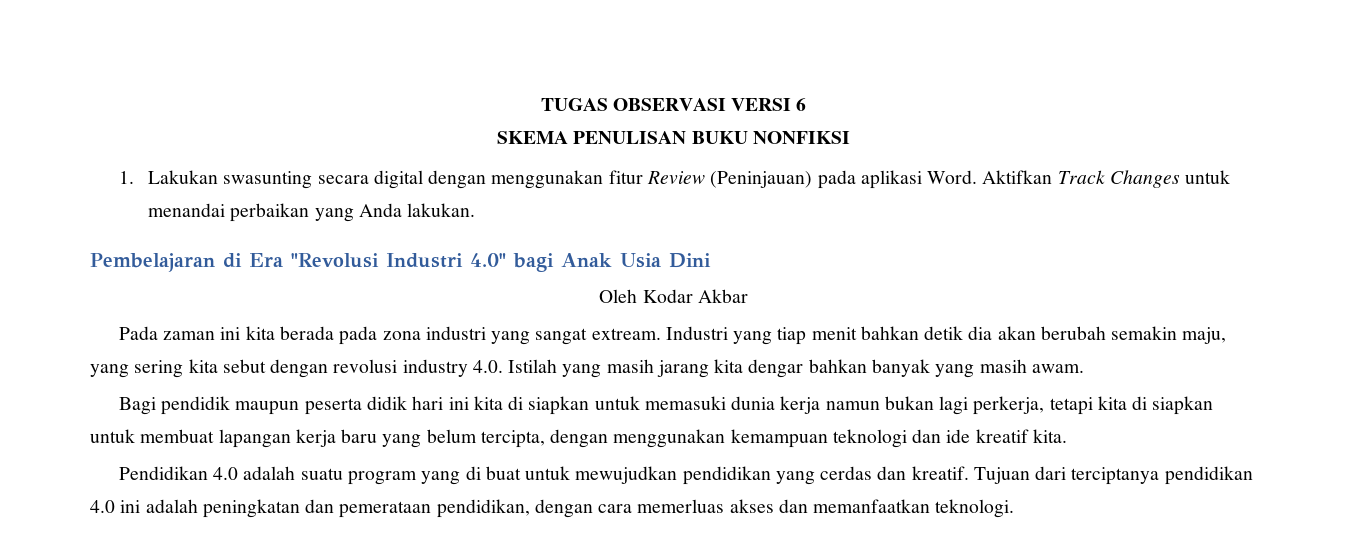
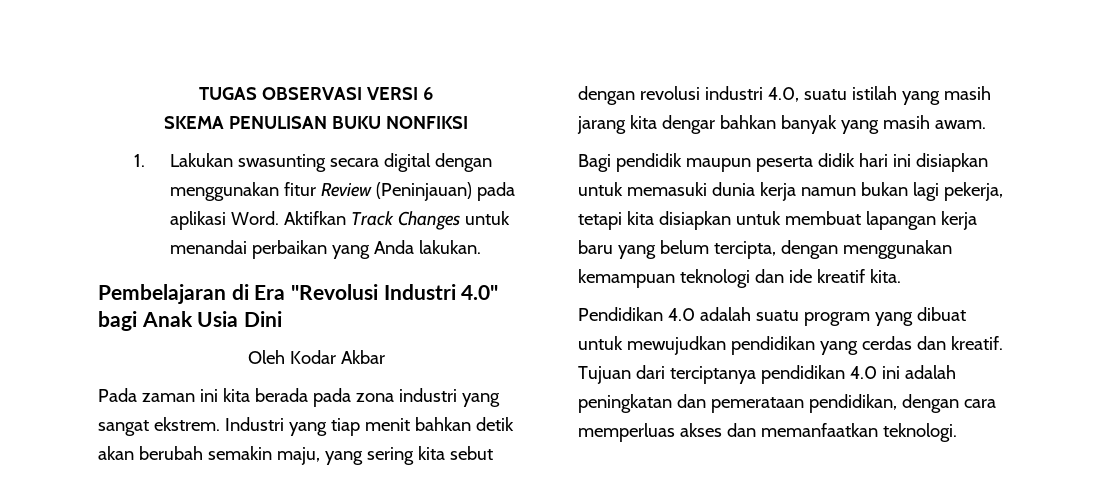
- Pada zaman ini kita berada pada zona industri yang sangat extream.
+ Pada zaman ini kita berada pada zona industri yang sangat ekstrem.
- Industri yang tiap menit bahkan detik dia akan berubah semakin maju, yang sering kita sebut dengan revolusi industry 4.0. Istilah yang masih jarang kita dengar bahkan banyak yang masih awam.
+ Industri yang tiap menit bahkan detik akan berubah semakin maju, yang sering kita sebut dengan revolusi industri 4.0, suatu istilah yang masih jarang kita dengar bahkan banyak yang masih awam.
- Bagi pendidik maupun peserta didik hari ini kita di siapkan untuk memasuki dunia kerja namun bukan lagi perkerja, tetapi kita di siapkan untuk membuat lapangan kerja baru yang belum tercipta, dengan menggunakan kemampuan teknologi dan ide kreatif kita.
+ Bagi pendidik maupun peserta didik hari ini disiapkan untuk memasuki dunia kerja namun bukan lagi pekerja, tetapi kita disiapkan untuk membuat lapangan kerja baru yang belum tercipta, dengan menggunakan kemampuan teknologi dan ide kreatif kita.
- Pendidikan 4.0 adalah suatu program yang di buat untuk mewujudkan pendidikan yang cerdas dan kreatif.
+ Pendidikan 4.0 adalah suatu program yang dibuat untuk mewujudkan pendidikan yang cerdas dan kreatif.
- Tujuan dari terciptanya pendidikan 4.0 ini adalah peningkatan dan pemerataan pendidikan, dengan cara memerluas akses dan memanfaatkan teknologi.
+ Tujuan dari terciptanya pendidikan 4.0 ini adalah peningkatan dan pemerataan pendidikan, dengan cara memperluas akses dan memanfaatkan teknologi.

